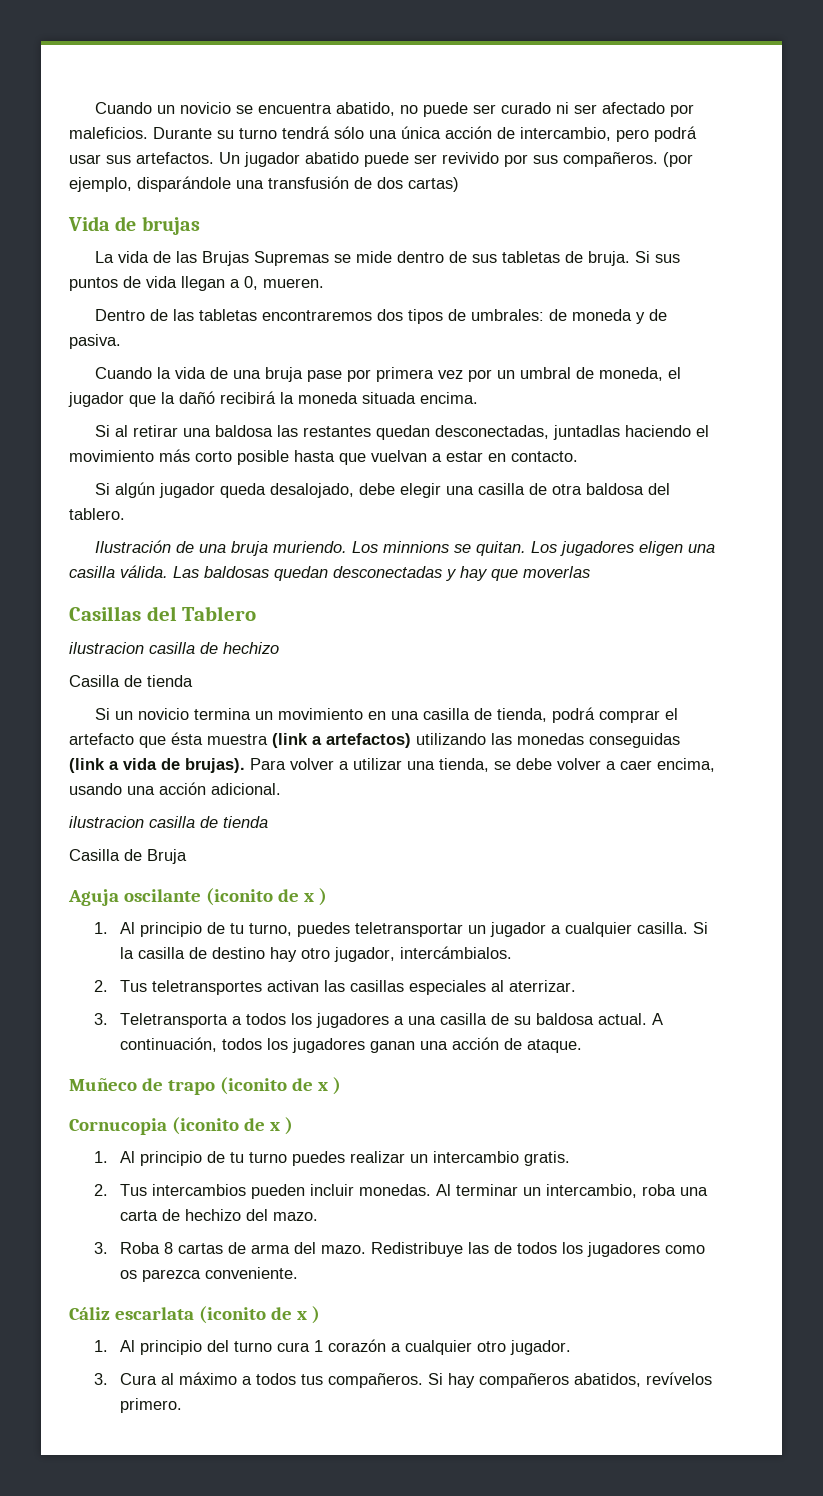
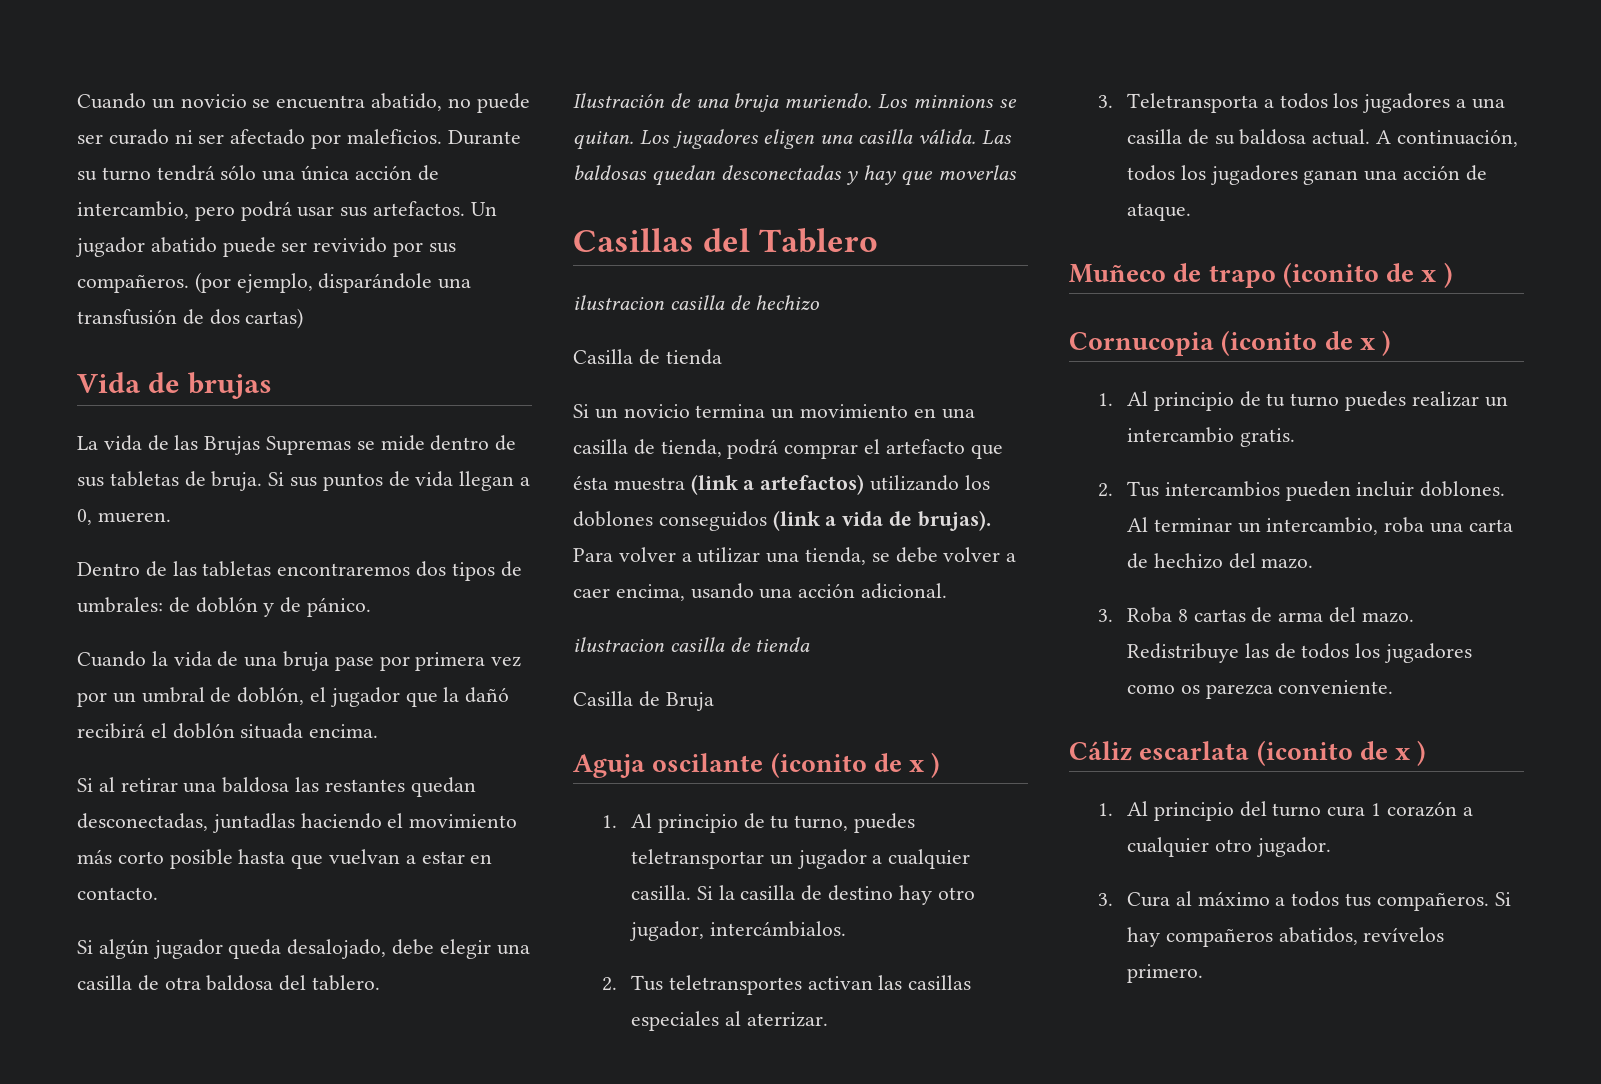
- Dentro de las tabletas encontraremos dos tipos de umbrales: de moneda y de pasiva.
+ Dentro de las tabletas encontraremos dos tipos de umbrales: de doblón y de pánico.
- Cuando la vida de una bruja pase por primera vez por un umbral de moneda, el jugador que la dañó recibirá la moneda situada encima.
+ Cuando la vida de una bruja pase por primera vez por un umbral de doblón, el jugador que la dañó recibirá el doblón situada encima.
- Si un novicio termina un movimiento en una casilla de tienda, podrá comprar el artefacto que ésta muestra (link a artefactos) utilizando las monedas conseguidas (link a vida de brujas).
+ Si un novicio termina un movimiento en una casilla de tienda, podrá comprar el artefacto que ésta muestra (link a artefactos) utilizando los doblones conseguidos (link a vida de brujas).
- 2. Tus intercambios pueden incluir monedas.
+ 2. Tus intercambios pueden incluir doblones.

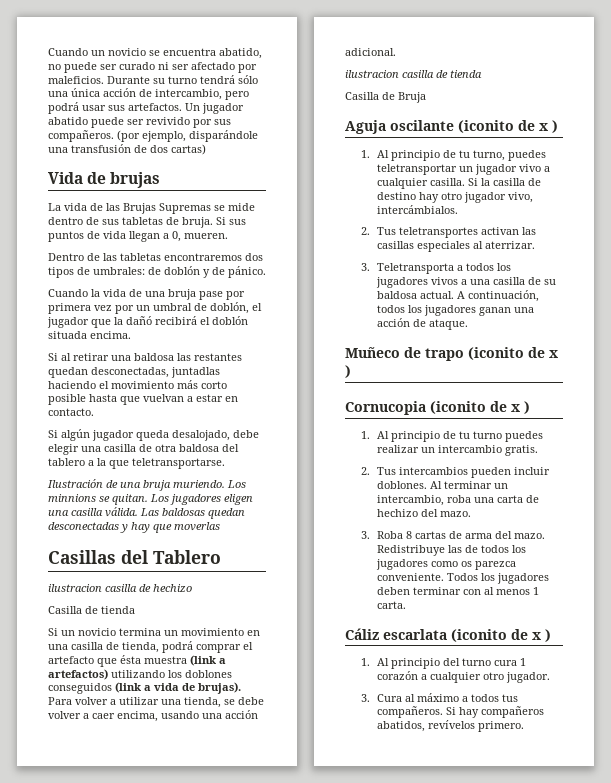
- Si algún jugador queda desalojado, debe elegir una casilla de otra baldosa del tablero.
+ Si algún jugador queda desalojado, debe elegir una casilla de otra baldosa del tablero a la que teletransportarse.
- 1. Al principio de tu turno, puedes teletransportar un jugador a cualquier casilla.
+ 1. Al principio de tu turno, puedes teletransportar un jugador vivo a cualquier casilla.
- Si la casilla de destino hay otro jugador, intercámbialos.
+ Si la casilla de destino hay otro jugador vivo, intercámbialos.
- 3. Teletransporta a todos los jugadores a una casilla de su baldosa actual.
+ 3. Teletransporta a todos los jugadores vivos a una casilla de su baldosa actual.
+ Todos los jugadores deben terminar con al menos 1 carta.

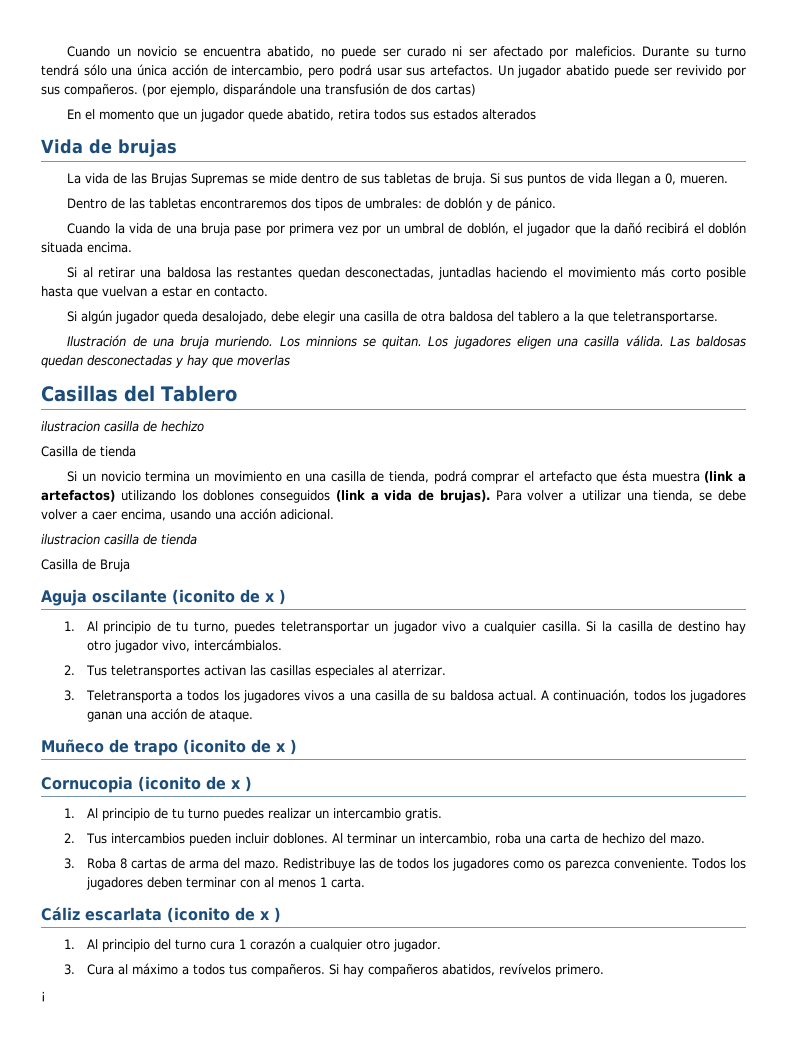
+ En el momento que un jugador quede abatido, retira todos sus estados alterados
+ ¡

